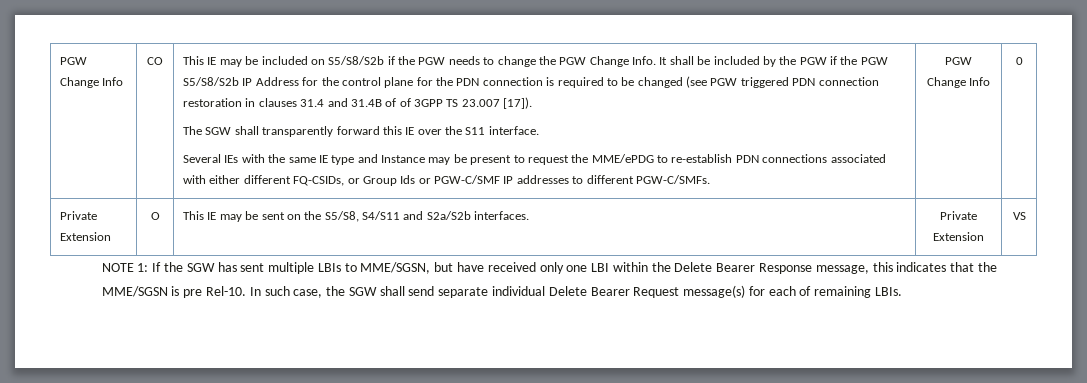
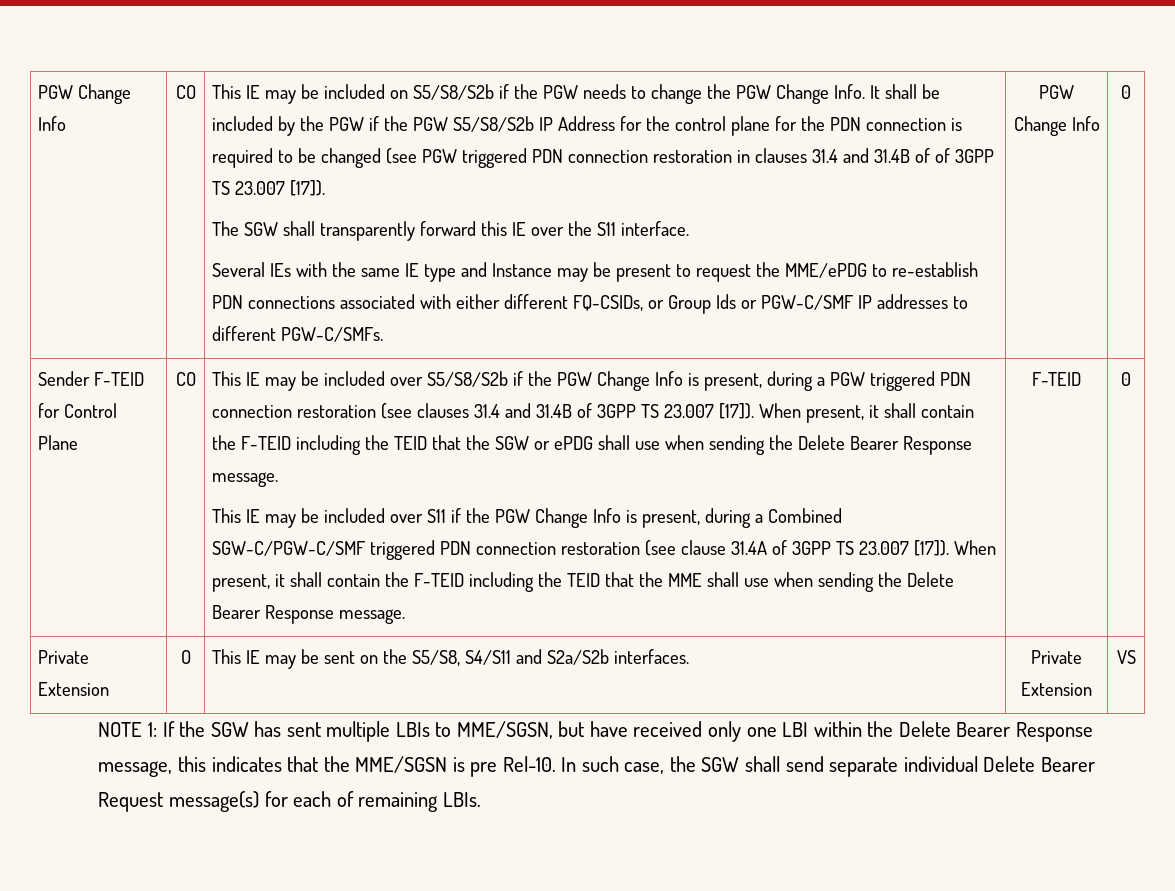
+ Sender F-TEID for Control Plane | CO | This IE may be included over S5/S8/S2b if the PGW Change Info is present, during a PGW triggered PDN connection restoration (see clauses 31.4 and 31.4B of 3GPP TS 23.007 [17]). When present, it shall contain the F-TEID including the TEID that the SGW or ePDG shall use when sending the Delete Bearer Response message.
+ This IE may be included over S11 if the PGW Change Info is present, during a Combined SGW-C/PGW-C/SMF triggered PDN connection restoration (see clause 31.4A of 3GPP TS 23.007 [17]). When present, it shall contain the F-TEID including the TEID that the MME shall use when sending the Delete Bearer Response message. | F-TEID | 0

